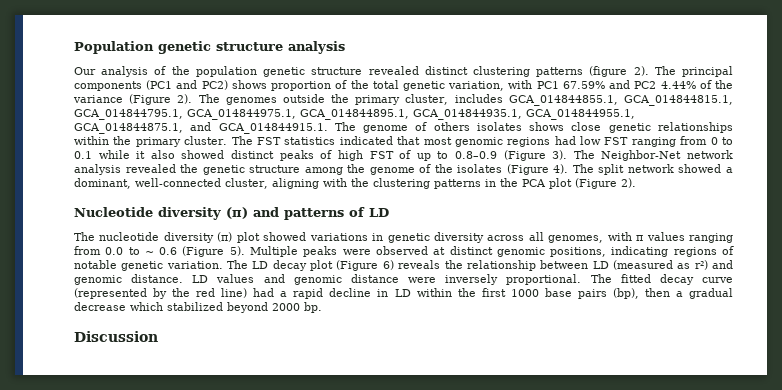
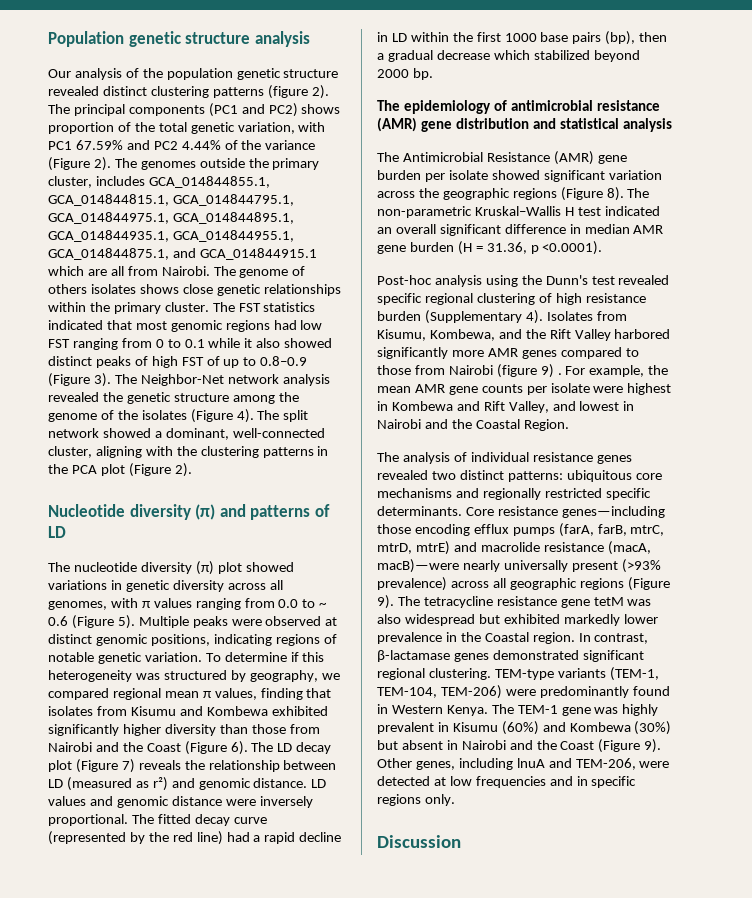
- The genomes outside the primary cluster, includes GCA_014844855.1, GCA_014844815.1, GCA_014844795.1, GCA_014844975.1, GCA_014844895.1, GCA_014844935.1, GCA_014844955.1, GCA_014844875.1, and GCA_014844915.1. The genome of others isolates shows close genetic relationships within the primary cluster.
+ The genomes outside the primary cluster, includes GCA_014844855.1, GCA_014844815.1, GCA_014844795.1, GCA_014844975.1, GCA_014844895.1, GCA_014844935.1, GCA_014844955.1, GCA_014844875.1, and GCA_014844915.1 which are all from Nairobi. The genome of others isolates shows close genetic relationships within the primary cluster.
+ To determine if this heterogeneity was structured by geography, we compared regional mean π values, finding that isolates from Kisumu and Kombewa exhibited significantly higher diversity than those from Nairobi and the Coast (Figure 6).
- The LD decay plot (Figure 6) reveals the relationship between LD (measured as r²) and genomic distance.
+ The LD decay plot (Figure 7) reveals the relationship between LD (measured as r²) and genomic distance.
+ The epidemiology of antimicrobial resistance (AMR) gene distribution and statistical analysis
+ The Antimicrobial Resistance (AMR) gene burden per isolate showed significant variation across the geographic regions (Figure 8). The non-parametric Kruskal–Wallis H test indicated an overall significant difference in median AMR gene burden (H = 31.36, p <0.0001).
+ Post-hoc analysis using the Dunn's test revealed specific regional clustering of high resistance burden (Supplementary 4). Isolates from Kisumu, Kombewa, and the Rift Valley harbored significantly more AMR genes compared to those from Nairobi (figure 9) . For example, the mean AMR gene counts per isolate were highest in Kombewa and Rift Valley, and lowest in Nairobi and the Coastal Region.
+ The analysis of individual resistance genes revealed two distinct patterns: ubiquitous core mechanisms and regionally restricted specific determinants. Core resistance genes—including those encoding efflux pumps (farA, farB, mtrC, mtrD, mtrE) and macrolide resistance (macA, macB)—were nearly universally present (>93% prevalence) across all geographic regions (Figure 9). The tetracycline resistance gene tetM was also widespread but exhibited markedly lower prevalence in the Coastal region. In contrast, β-lactamase genes demonstrated significant regional clustering. TEM-type variants (TEM-1, TEM-104, TEM-206) were predominantly found in Western Kenya. The TEM-1 gene was highly prevalent in Kisumu (60%) and Kombewa (30%) but absent in Nairobi and the Coast (Figure 9). Other genes, including lnuA and TEM-206, were detected at low frequencies and in specific regions only.

